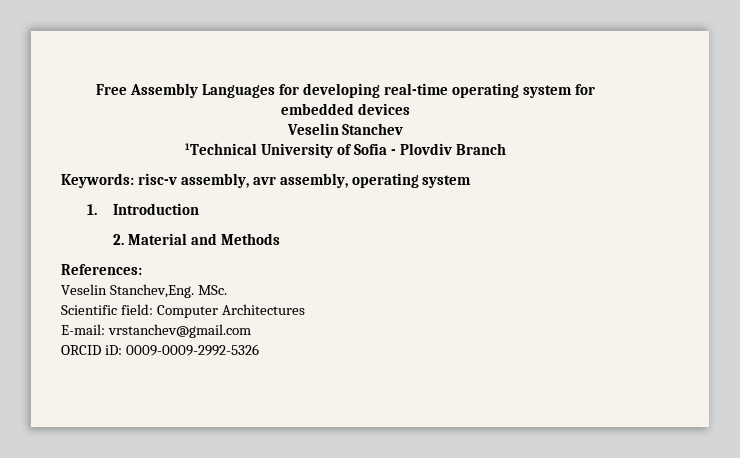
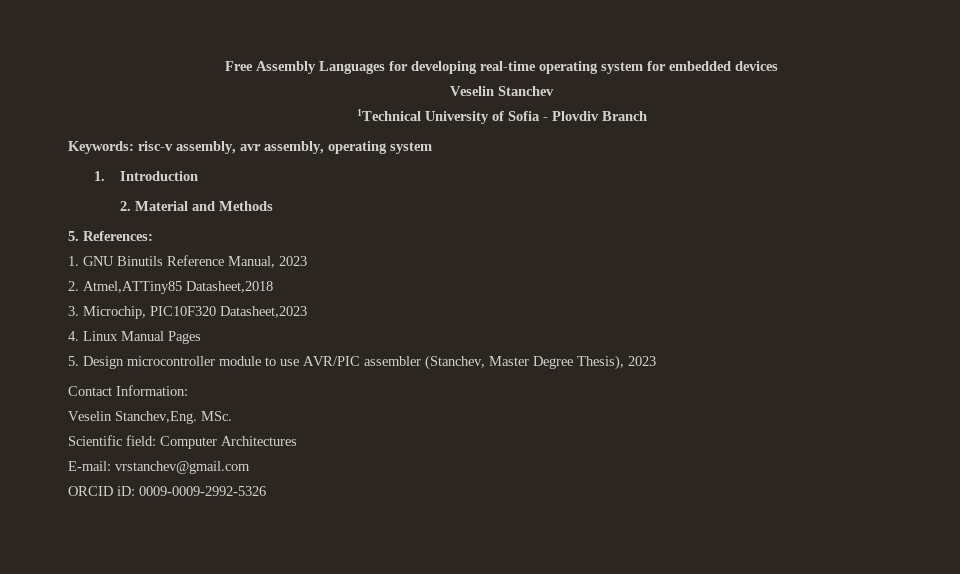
- References:
+ 5. References:
+ 1. GNU Binutils Reference Manual, 2023
+ 2. Atmel,ATTiny85 Datasheet,2018
+ 3. Microchip, PIC10F320 Datasheet,2023
+ 4. Linux Manual Pages
+ 5. Design microcontroller module to use AVR/PIC assembler (Stanchev, Master Degree Thesis), 2023
+ Contact Information:

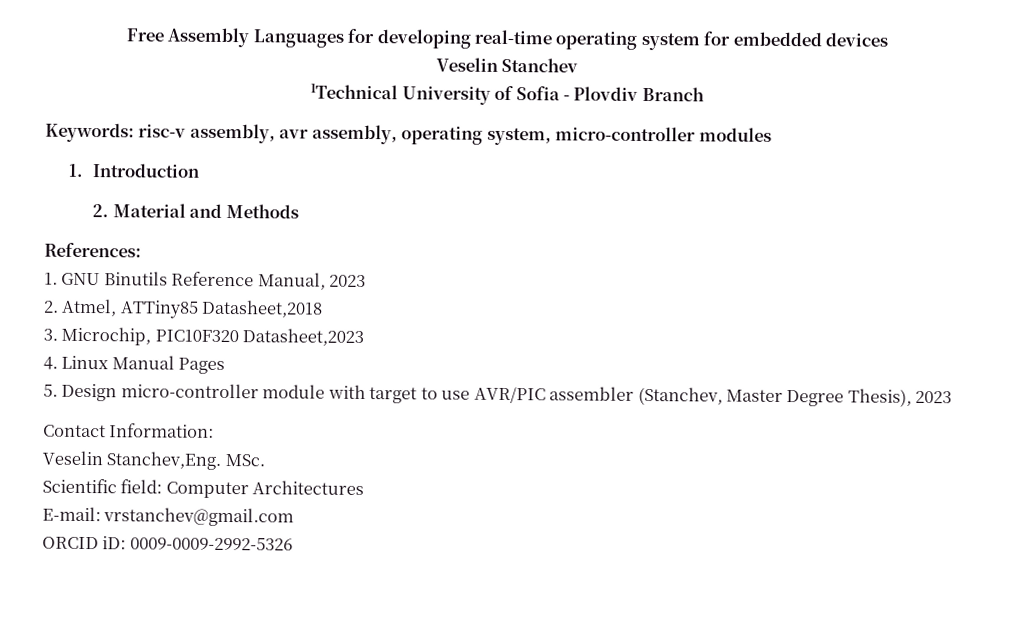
- Keywords: risc-v assembly, avr assembly, operating system
+ Keywords: risc-v assembly, avr assembly, operating system, micro-controller modules
- 5. References:
+ References:
- 2. Atmel,ATTiny85 Datasheet,2018
+ 2. Atmel, ATTiny85 Datasheet,2018
- 5. Design microcontroller module to use AVR/PIC assembler (Stanchev, Master Degree Thesis), 2023
+ 5. Design micro-controller module with target to use AVR/PIC assembler (Stanchev, Master Degree Thesis), 2023

